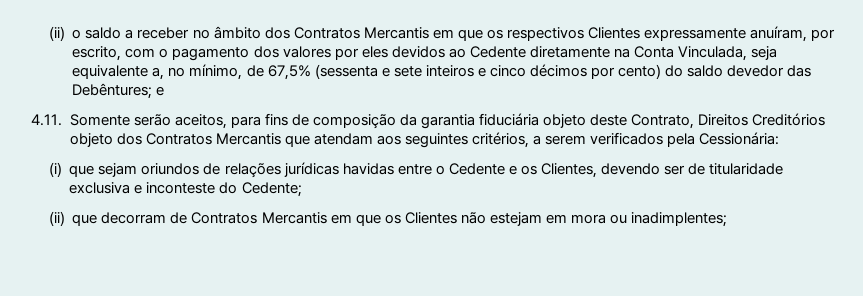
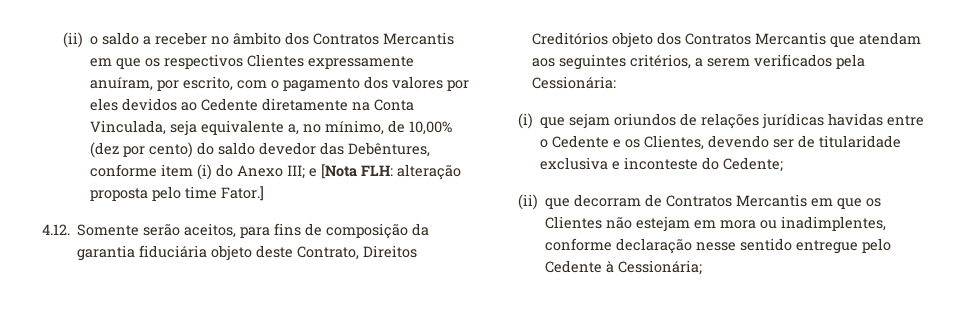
- (ii) o saldo a receber no âmbito dos Contratos Mercantis em que os respectivos Clientes expressamente anuíram, por escrito, com o pagamento dos valores por eles devidos ao Cedente diretamente na Conta Vinculada, seja equivalente a, no mínimo, de 67,5% (sessenta e sete inteiros e cinco décimos por cento) do saldo devedor das Debêntures; e
- 4.11. Somente serão aceitos, para fins de composição da garantia fiduciária objeto deste Contrato, Direitos Creditórios objeto dos Contratos Mercantis que atendam aos seguintes critérios, a serem verificados pela Cessionária:
+ (ii) o saldo a receber no âmbito dos Contratos Mercantis em que os respectivos Clientes expressamente anuíram, por escrito, com o pagamento dos valores por eles devidos ao Cedente diretamente na Conta Vinculada, seja equivalente a, no mínimo, de 10,00% (dez por cento) do saldo devedor das Debêntures, conforme item (i) do Anexo III; e [Nota FLH: alteração proposta pelo time Fator.]
+ 4.12. Somente serão aceitos, para fins de composição da garantia fiduciária objeto deste Contrato, Direitos Creditórios objeto dos Contratos Mercantis que atendam aos seguintes critérios, a serem verificados pela Cessionária:
- (ii) que decorram de Contratos Mercantis em que os Clientes não estejam em mora ou inadimplentes;
+ (ii) que decorram de Contratos Mercantis em que os Clientes não estejam em mora ou inadimplentes, conforme declaração nesse sentido entregue pelo Cedente à Cessionária;

